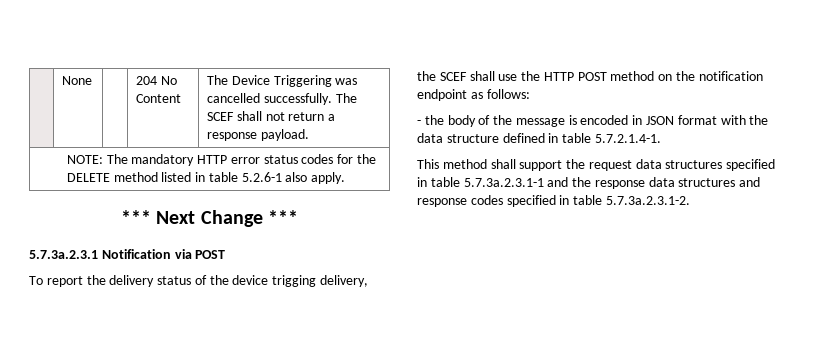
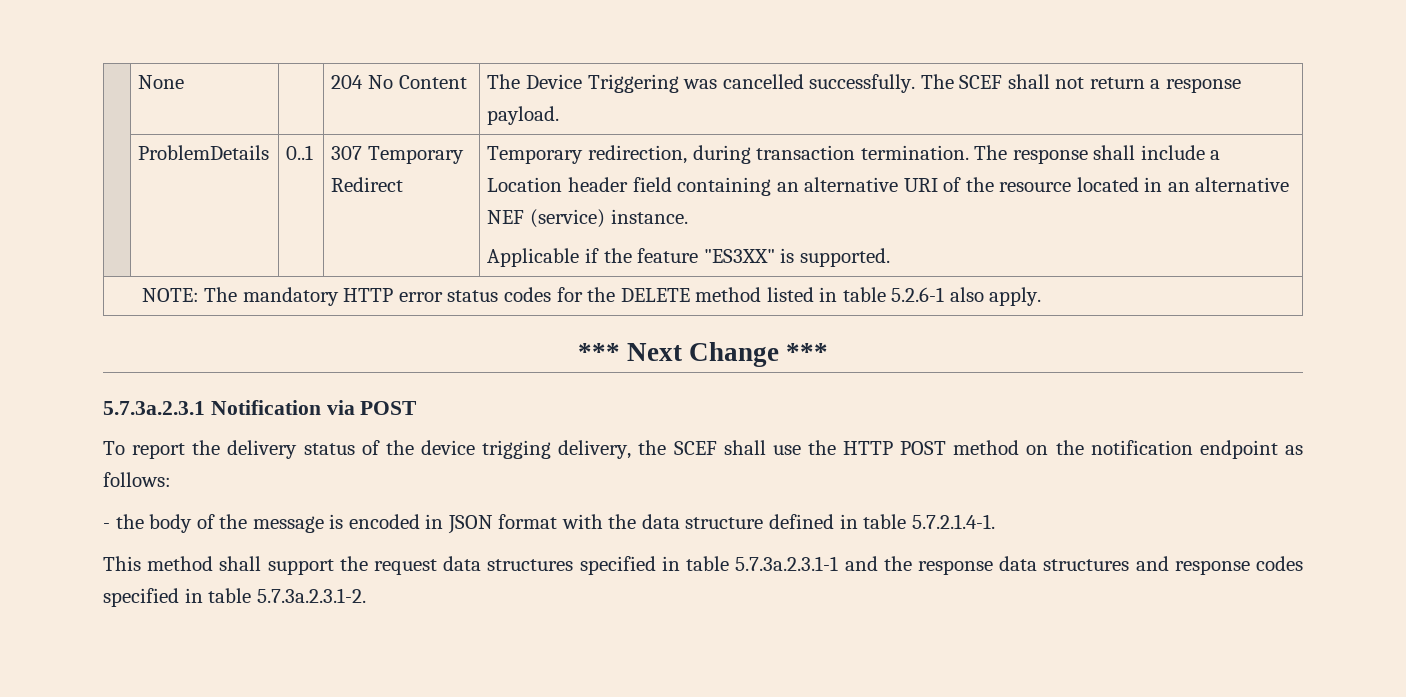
+ | ProblemDetails | 0..1 | 307 Temporary Redirect | Temporary redirection, during transaction termination. The response shall include a Location header field containing an alternative URI of the resource located in an alternative NEF (service) instance.
+ Applicable if the feature "ES3XX" is supported.

